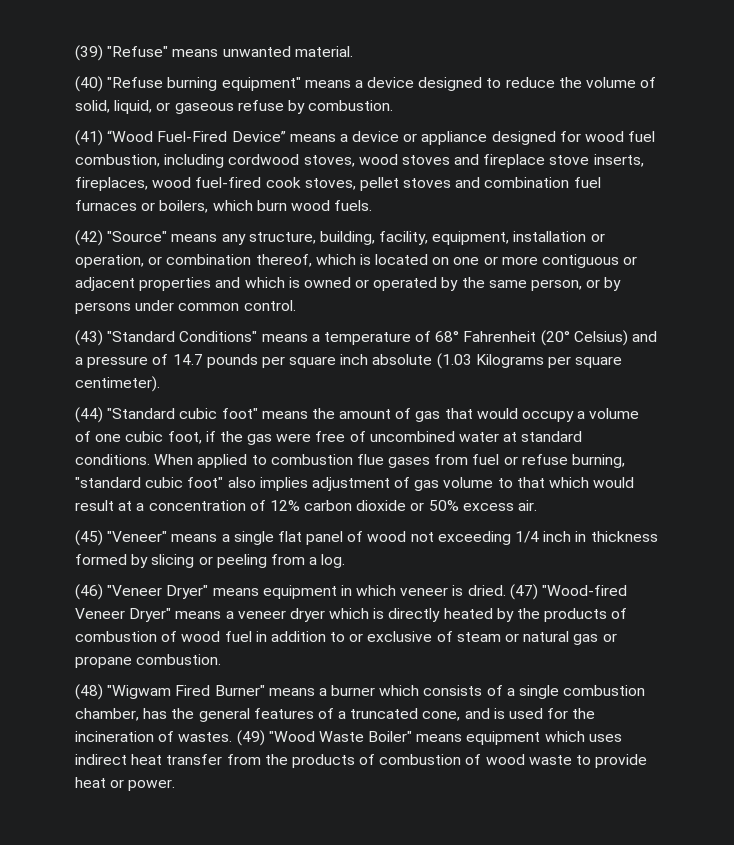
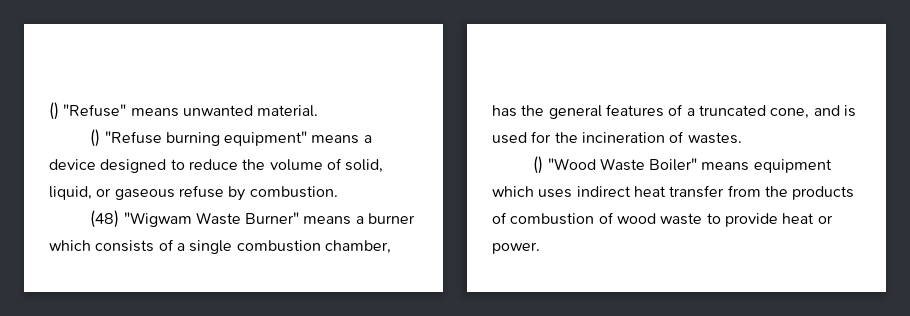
- (39) "Refuse" means unwanted material.
+ () "Refuse" means unwanted material.
- (40) "Refuse burning equipment" means a device designed to reduce the volume of solid, liquid, or gaseous refuse by combustion.
+ () "Refuse burning equipment" means a device designed to reduce the volume of solid, liquid, or gaseous refuse by combustion.
- (41) “Wood Fuel-Fired Device” means a device or appliance designed for wood fuel combustion, including cordwood stoves, wood stoves and fireplace stove inserts, fireplaces, wood fuel-fired cook stoves, pellet stoves and combination fuel furnaces or boilers, which burn wood fuels.
- (42) "Source" means any structure, building, facility, equipment, installation or operation, or combination thereof, which is located on one or more contiguous or adjacent properties and which is owned or operated by the same person, or by persons under common control.
- (43) "Standard Conditions" means a temperature of 68° Fahrenheit (20° Celsius) and a pressure of 14.7 pounds per square inch absolute (1.03 Kilograms per square centimeter).
- (44) "Standard cubic foot" means the amount of gas that would occupy a volume of one cubic foot, if the gas were free of uncombined water at standard conditions. When applied to combustion flue gases from fuel or refuse burning, "standard cubic foot" also implies adjustment of gas volume to that which would result at a concentration of 12% carbon dioxide or 50% excess air.
- (45) "Veneer" means a single flat panel of wood not exceeding 1/4 inch in thickness formed by slicing or peeling from a log.
- (46) "Veneer Dryer" means equipment in which veneer is dried. (47) "Wood-fired Veneer Dryer" means a veneer dryer which is directly heated by the products of combustion of wood fuel in addition to or exclusive of steam or natural gas or propane combustion.
- (48) "Wigwam Fired Burner" means a burner which consists of a single combustion chamber, has the general features of a truncated cone, and is used for the incineration of wastes. (49) "Wood Waste Boiler" means equipment which uses indirect heat transfer from the products of combustion of wood waste to provide heat or power.
+ (48) "Wigwam Waste Burner" means a burner which consists of a single combustion chamber, has the general features of a truncated cone, and is used for the incineration of wastes.
+ () "Wood Waste Boiler" means equipment which uses indirect heat transfer from the products of combustion of wood waste to provide heat or power.

